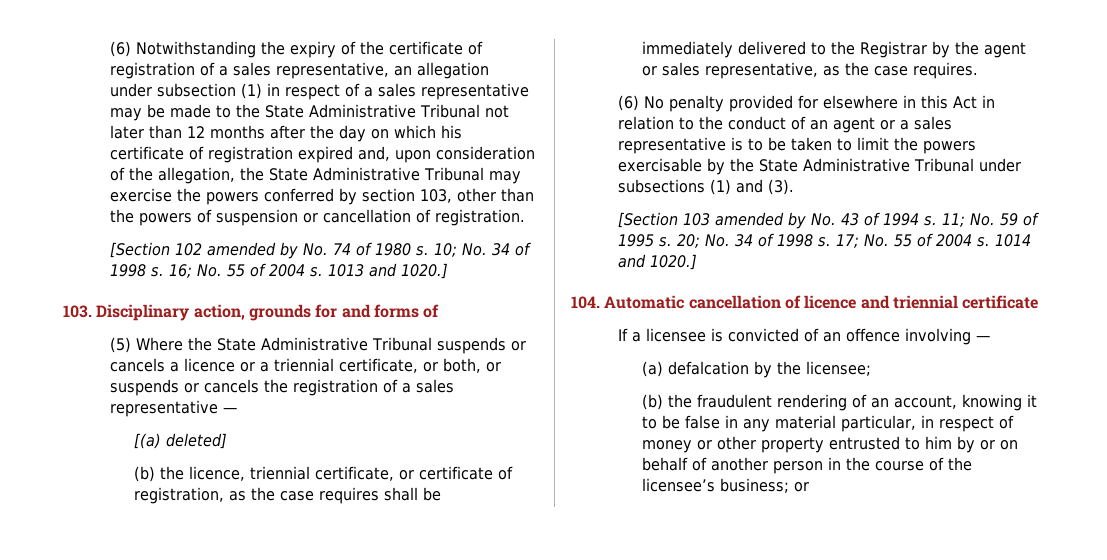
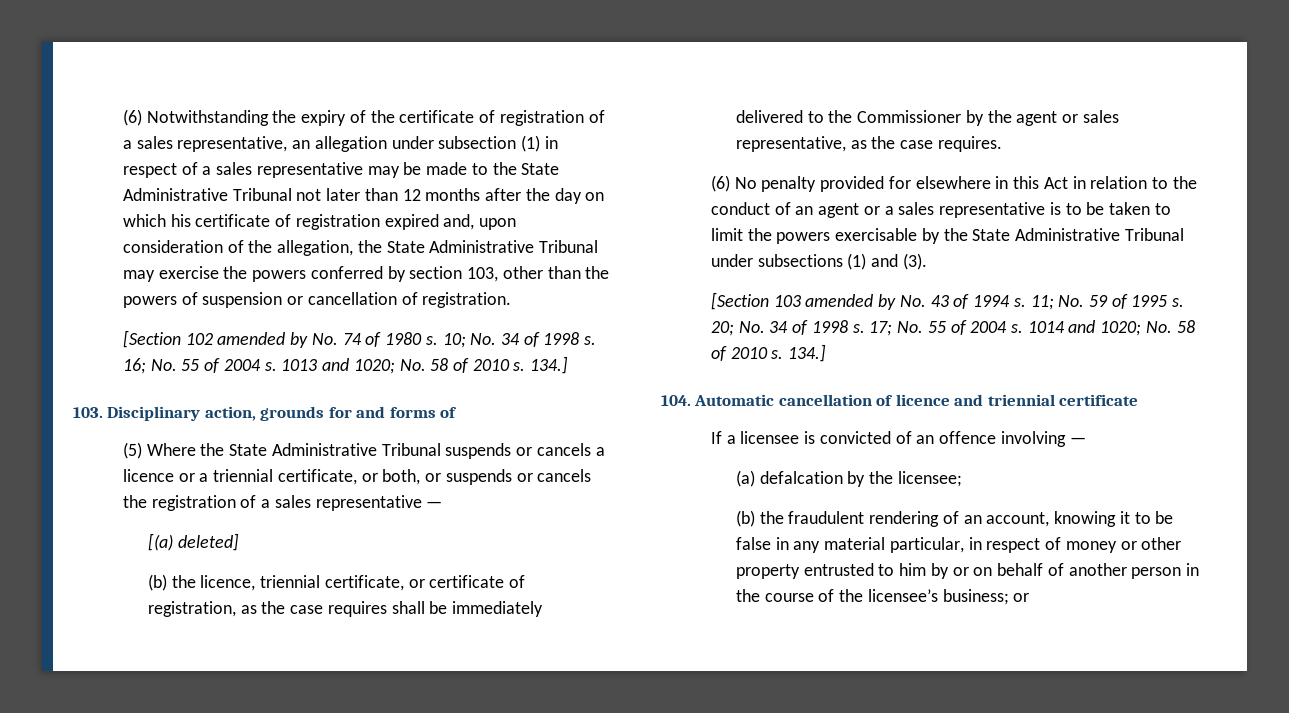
- 1013 and 1020.]
+ 1013 and 1020; No. 58 of 2010 s. 134.]
- (b) the licence, triennial certificate, or certificate of registration, as the case requires shall be immediately delivered to the Registrar by the agent or sales representative, as the case requires.
+ (b) the licence, triennial certificate, or certificate of registration, as the case requires shall be immediately delivered to the Commissioner by the agent or sales representative, as the case requires.
- 1014 and 1020.]
+ 1014 and 1020; No. 58 of 2010 s. 134.]

